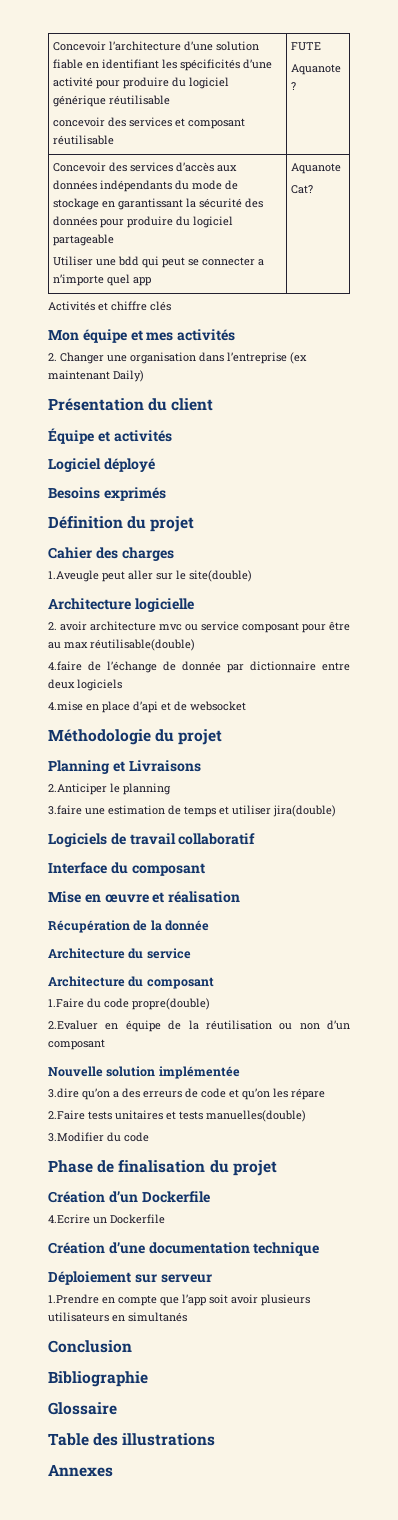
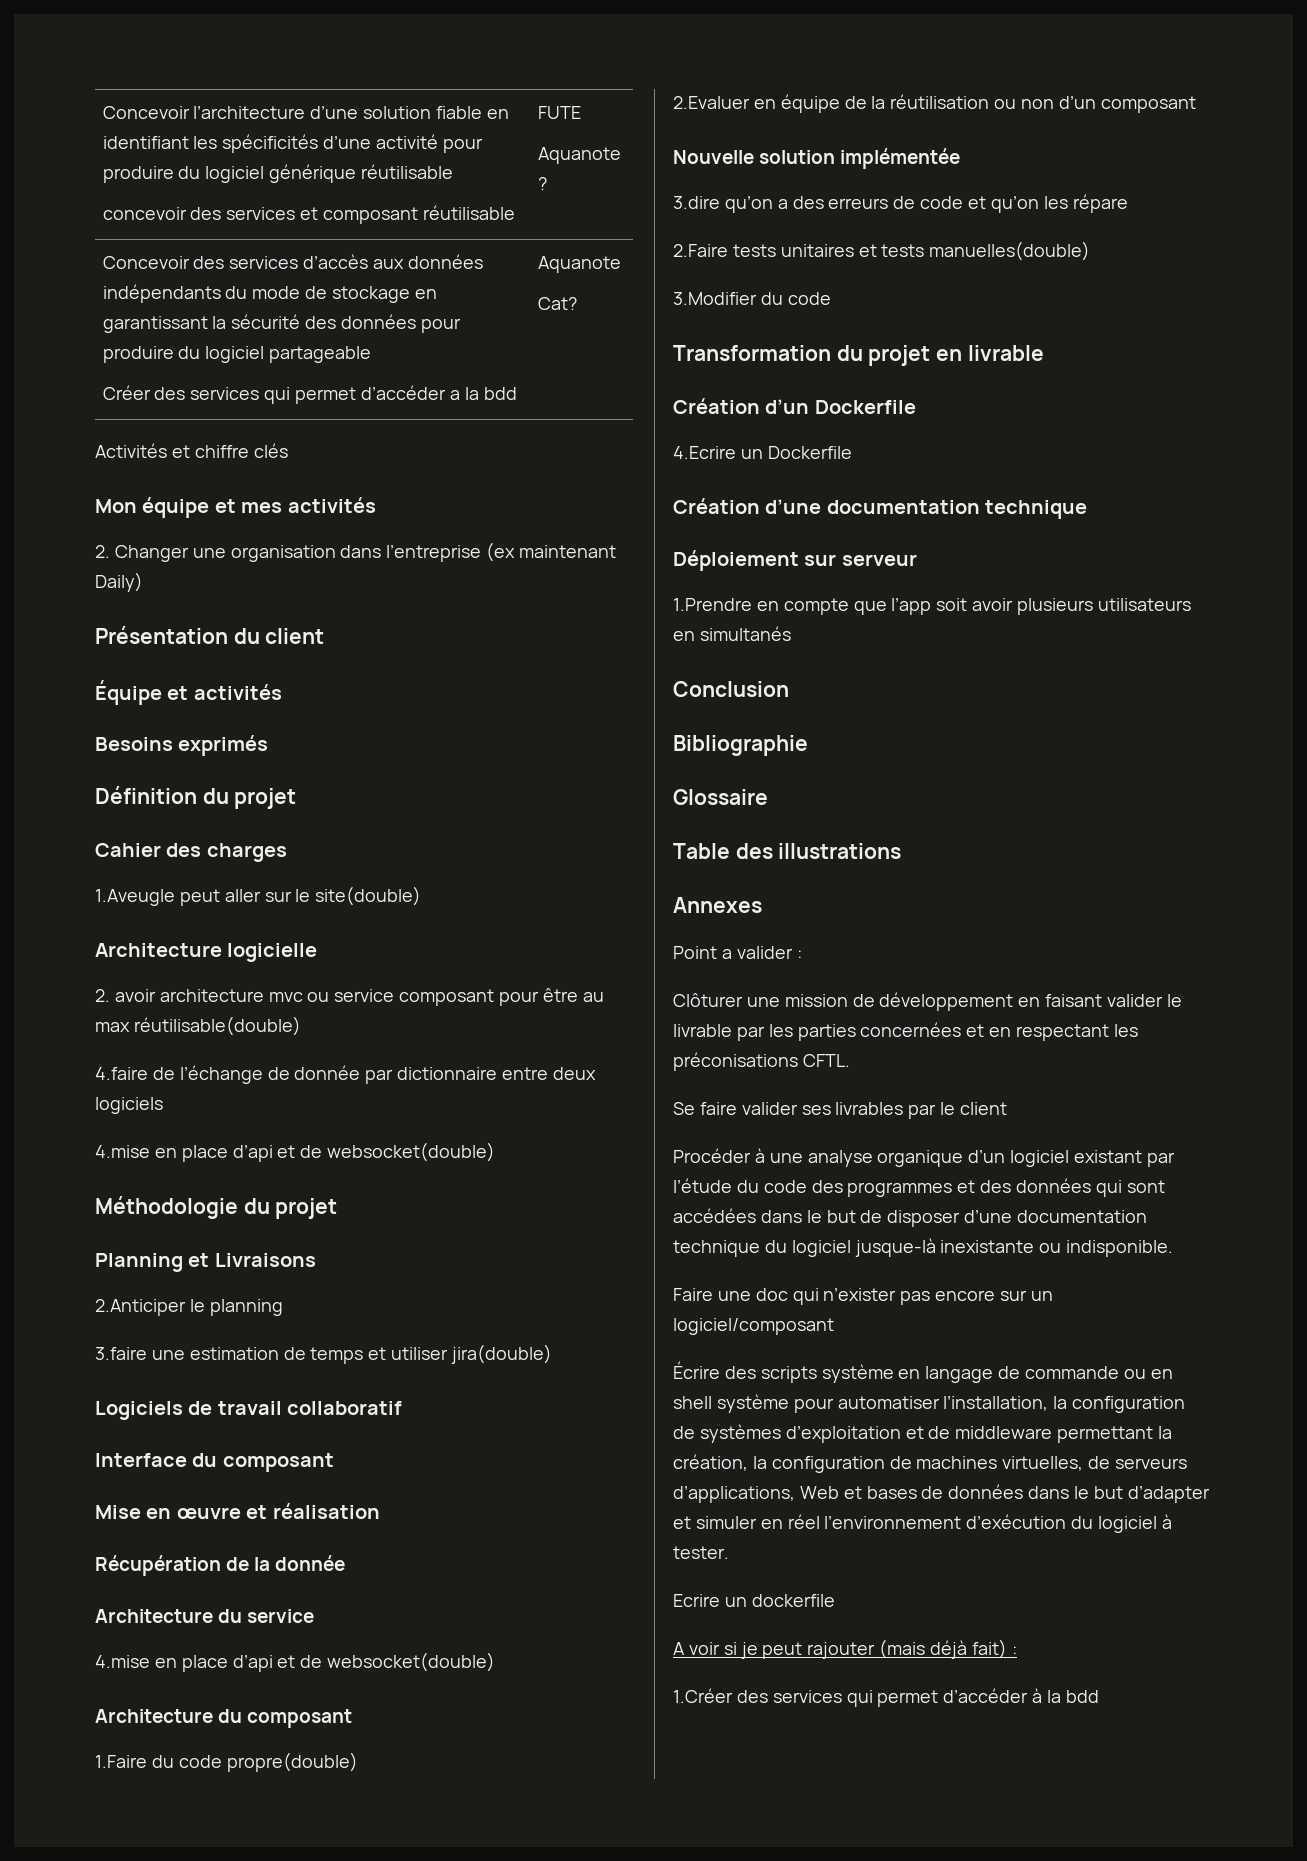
  Concevoir des services d’accès aux données indépendants du mode de stockage en garantissant la sécurité des données pour produire du logiciel partageable
- Utiliser une bdd qui peut se connecter a n’importe quel app | Aquanote
+ Créer des services qui permet d’accéder a la bdd | Aquanote
- Logiciel déployé
  4.faire de l’échange de donnée par dictionnaire entre deux logiciels
- 4.mise en place d’api et de websocket
+ 4.mise en place d’api et de websocket(double)
  Architecture du service
+ 4.mise en place d’api et de websocket(double)
- Phase de finalisation du projet
+ Transformation du projet en livrable
+ Point a valider :
+ Clôturer une mission de développement en faisant valider le livrable par les parties concernées et en respectant les préconisations CFTL.
+ Se faire valider ses livrables par le client
+ Procéder à une analyse organique d’un logiciel existant par l’étude du code des programmes et des données qui sont accédées dans le but de disposer d’une documentation technique du logiciel jusque-là inexistante ou indisponible.
+ Faire une doc qui n’exister pas encore sur un logiciel/composant
+ Écrire des scripts système en langage de commande ou en shell système pour automatiser l’installation, la configuration de systèmes d’exploitation et de middleware permettant la création, la configuration de machines virtuelles, de serveurs d’applications, Web et bases de données dans le but d’adapter et simuler en réel l’environnement d’exécution du logiciel à tester.
+ Ecrire un dockerfile
+ A voir si je peut rajouter (mais déjà fait) :
+ 1.Créer des services qui permet d’accéder à la bdd

